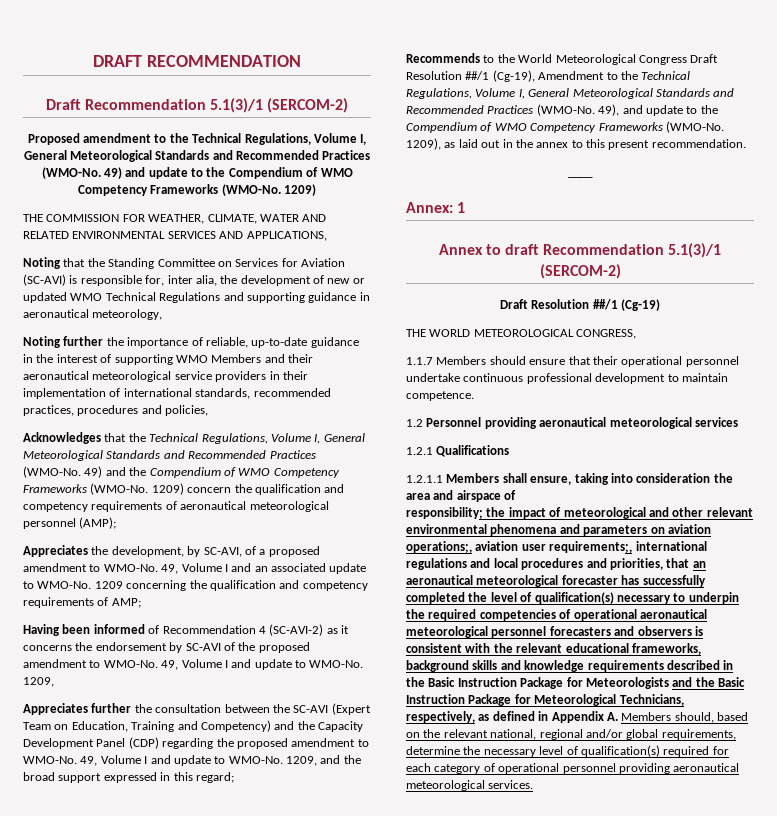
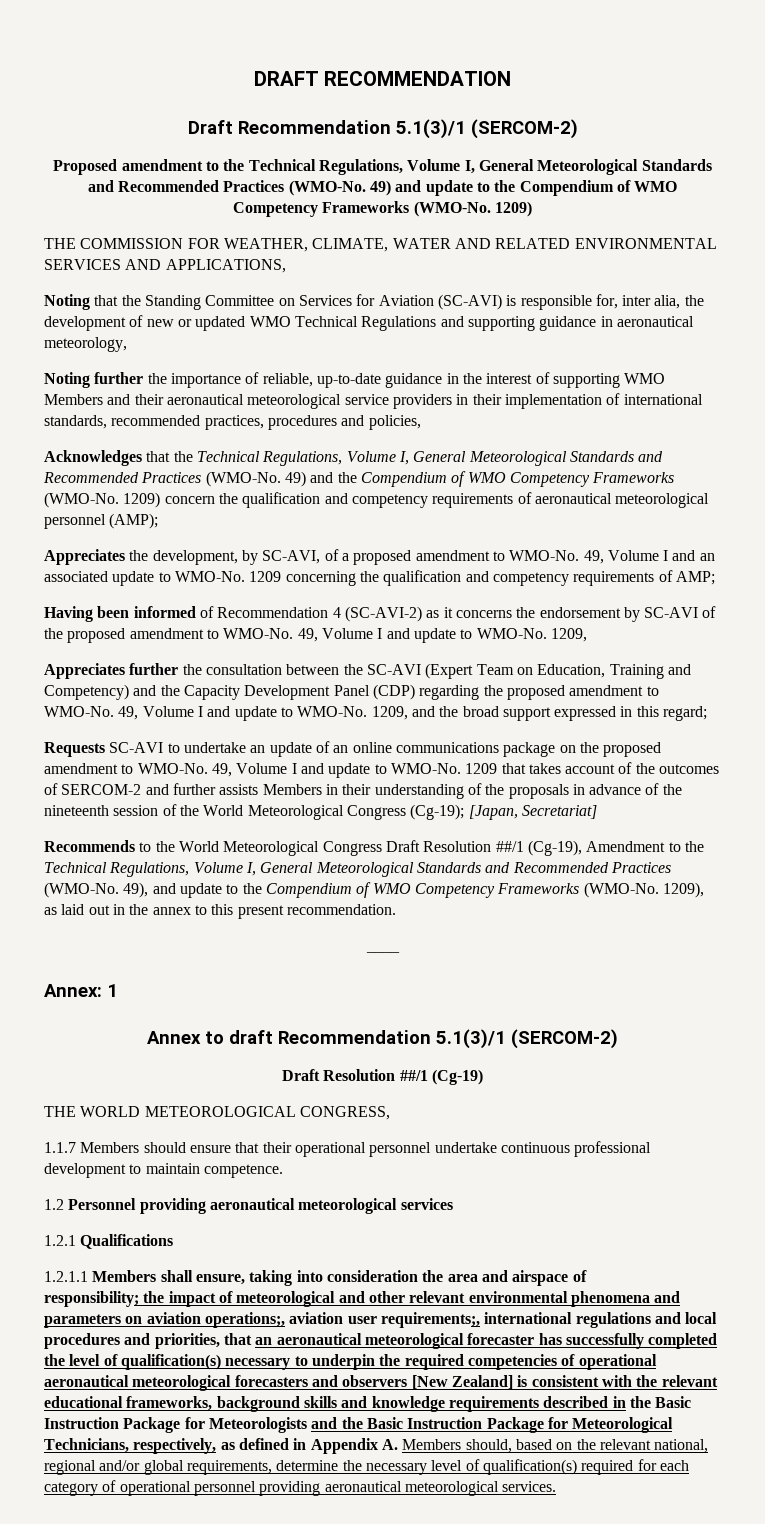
+ Requests SC-AVI to undertake an update of an online communications package on the proposed amendment to WMO-No. 49, Volume I and update to WMO-No. 1209 that takes account of the outcomes of SERCOM-2 and further assists Members in their understanding of the proposals in advance of the nineteenth session of the World Meteorological Congress (Cg-19); [Japan, Secretariat]
- the impact of meteorological and other relevant environmental phenomena and parameters on aviation operations;, aviation user requirements;, international regulations and local procedures and priorities, that an aeronautical meteorological forecaster has successfully completed the level of qualification(s) necessary to underpin the required competencies of operational aeronautical meteorological personnel forecasters and observers is consistent with the relevant educational frameworks, background skills and knowledge requirements described in the Basic Instruction Package for Meteorologists and the Basic Instruction Package for Meteorological Technicians, respectively, as defined in Appendix A. Members should, based on the relevant national, regional and/or global requirements, determine the necessary level of qualification(s) required for each category of operational personnel providing aeronautical meteorological services.
+ the impact of meteorological and other relevant environmental phenomena and parameters on aviation operations;, aviation user requirements;, international regulations and local procedures and priorities, that an aeronautical meteorological forecaster has successfully completed the level of qualification(s) necessary to underpin the required competencies of operational aeronautical meteorological forecasters and observers [New Zealand] is consistent with the relevant educational frameworks, background skills and knowledge requirements described in the Basic Instruction Package for Meteorologists and the Basic Instruction Package for Meteorological Technicians, respectively, as defined in Appendix A. Members should, based on the relevant national, regional and/or global requirements, determine the necessary level of qualification(s) required for each category of operational personnel providing aeronautical meteorological services.

